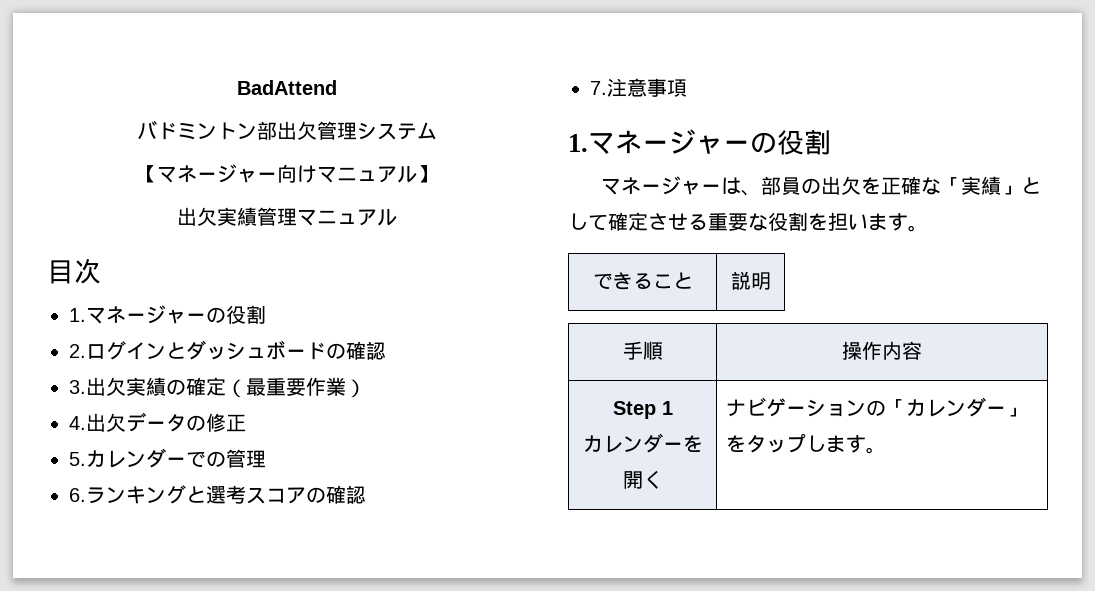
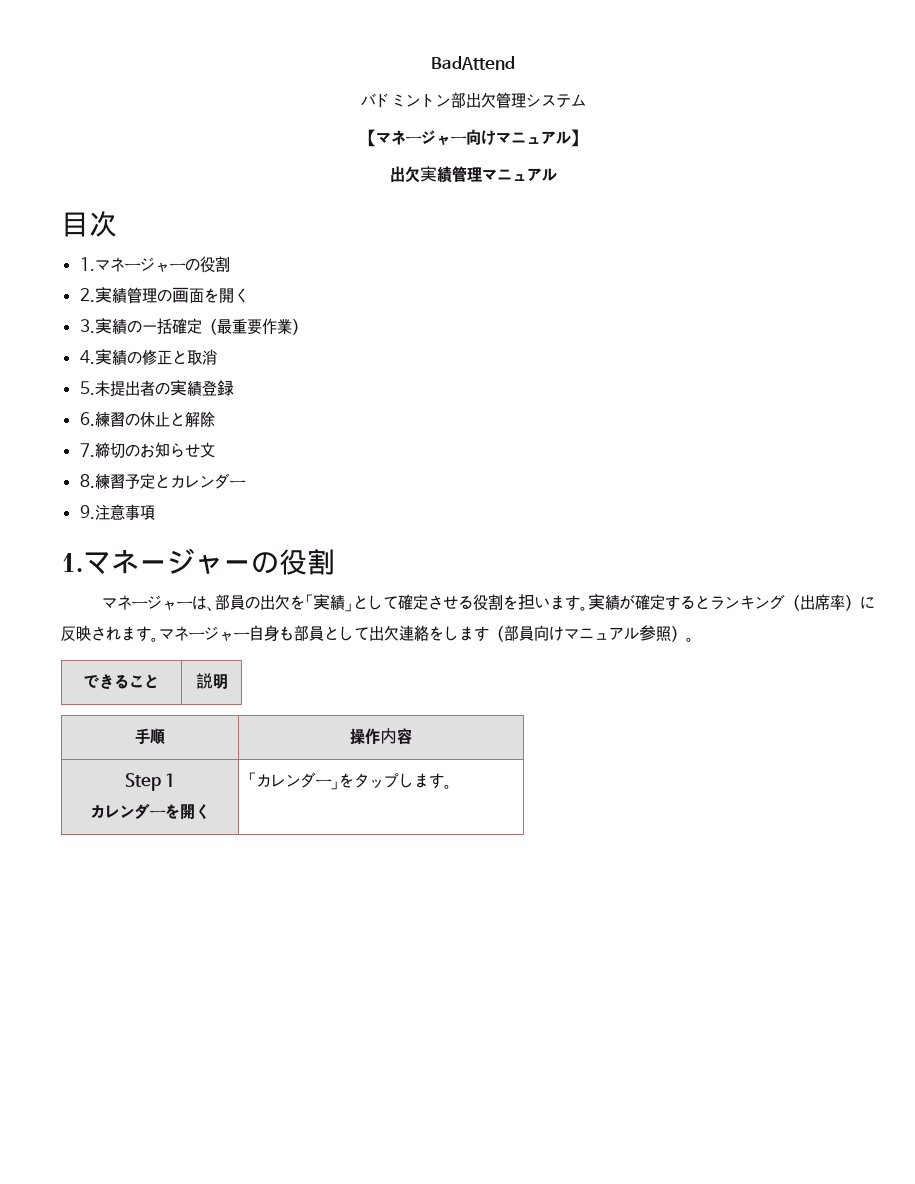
- 2.ログインとダッシュボードの確認
+ 2.実績管理の画面を開く
- 3.出欠実績の確定（最重要作業）
+ 3.実績の一括確定（最重要作業）
- 4.出欠データの修正
+ 4.実績の修正と取消
- 5.カレンダーでの管理
- 6.ランキングと選考スコアの確認
- 7.注意事項
+ 5.未提出者の実績登録
+ 6.練習の休止と解除
+ 7.締切のお知らせ文
+ 8.練習予定とカレンダー
+ 9.注意事項
- マネージャーは、部員の出欠を正確な「実績」として確定させる重要な役割を担います。
+ マネージャーは、部員の出欠を「実績」として確定させる役割を担います。実績が確定するとランキング（出席率）に反映されます。マネージャー自身も部員として出欠連絡をします（部員向けマニュアル参照）。
  Step 1
- カレンダーを開く | ナビゲーションの「カレンダー」をタップします。
+ カレンダーを開く | 「カレンダー」をタップします。

